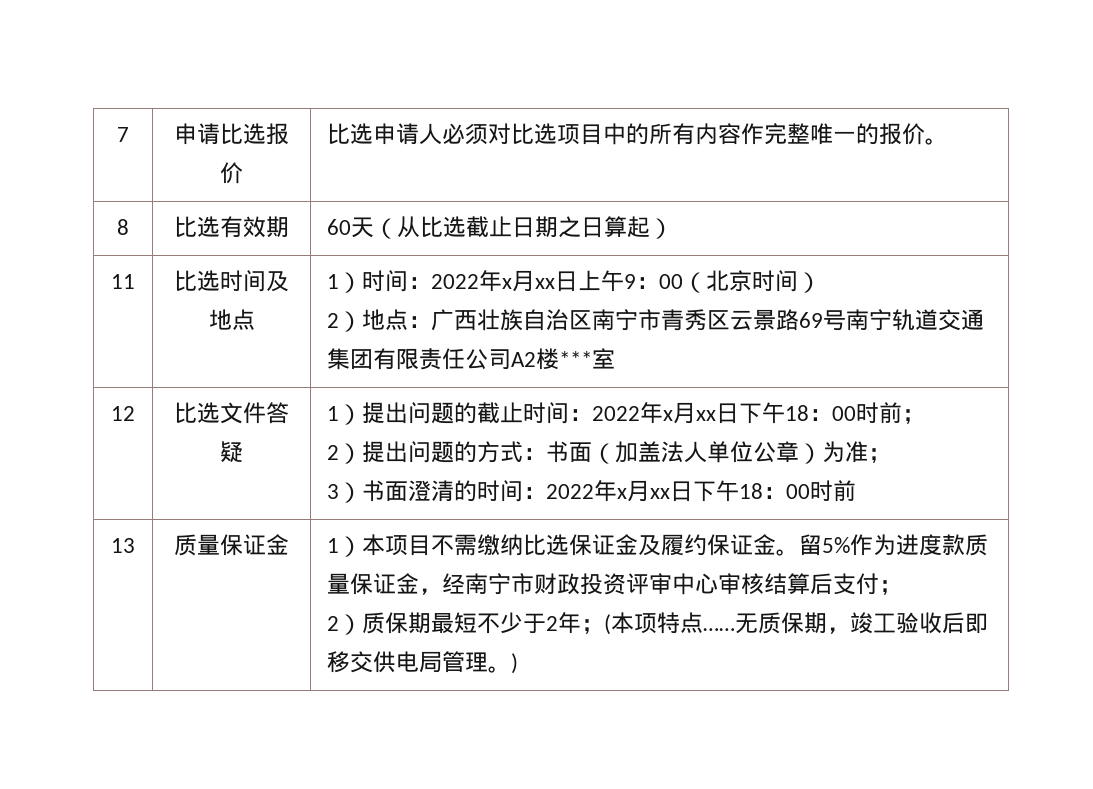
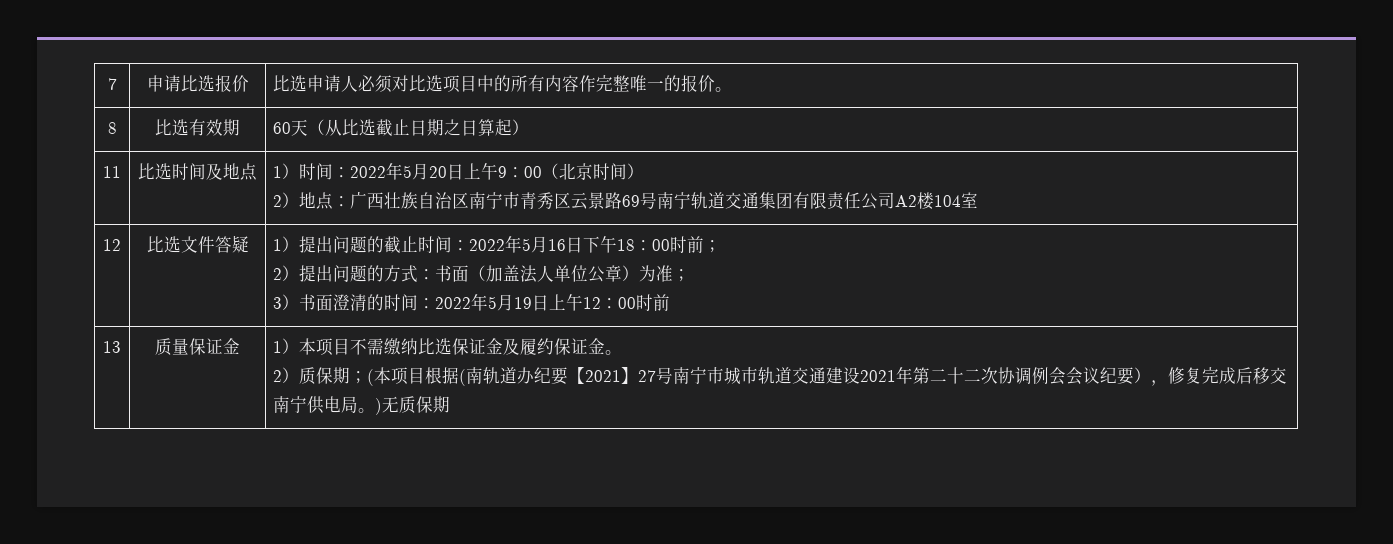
- 1）时间：2022年x月xx日上午9：00（北京时间）
+ 1）时间：2022年5月20日上午9：00（北京时间）
- 2）地点：广西壮族自治区南宁市青秀区云景路69号南宁轨道交通集团有限责任公司A2楼***室
+ 2）地点：广西壮族自治区南宁市青秀区云景路69号南宁轨道交通集团有限责任公司A2楼104室
- 1）提出问题的截止时间：2022年x月xx日下午18：00时前；
+ 1）提出问题的截止时间：2022年5月16日下午18：00时前；
- 3）书面澄清的时间：2022年x月xx日下午18：00时前
+ 3）书面澄清的时间：2022年5月19日上午12：00时前
- 1）本项目不需缴纳比选保证金及履约保证金。留5%作为进度款质量保证金，经南宁市财政投资评审中心审核结算后支付；
- 2）质保期最短不少于2年；(本项特点……无质保期，竣工验收后即移交供电局管理。)
+ 1）本项目不需缴纳比选保证金及履约保证金。
+ 2）质保期；(本项目根据(南轨道办纪要【2021】27号南宁市城市轨道交通建设2021年第二十二次协调例会会议纪要），修复完成后移交南宁供电局。)无质保期

